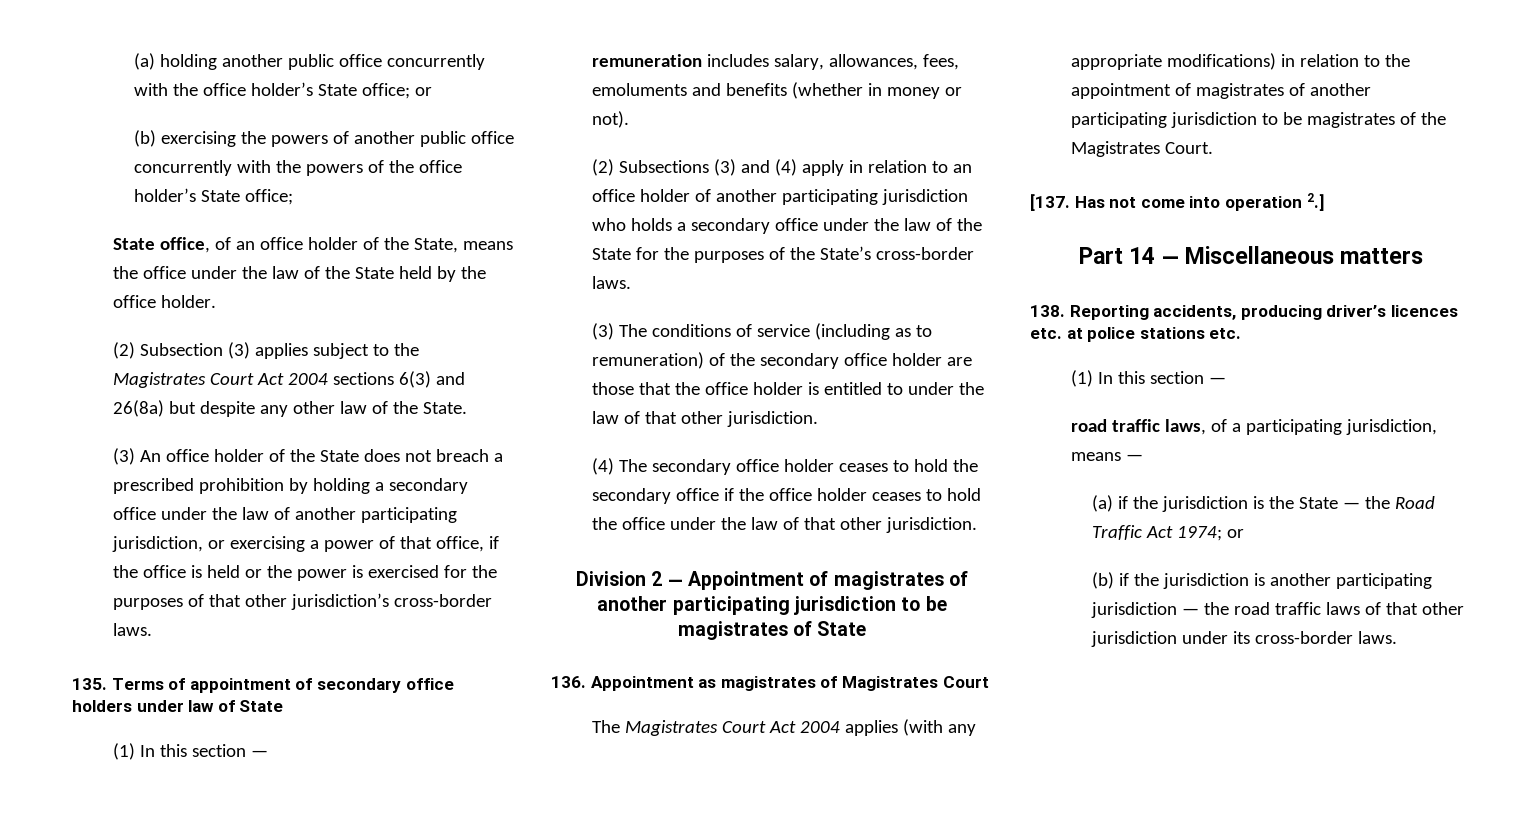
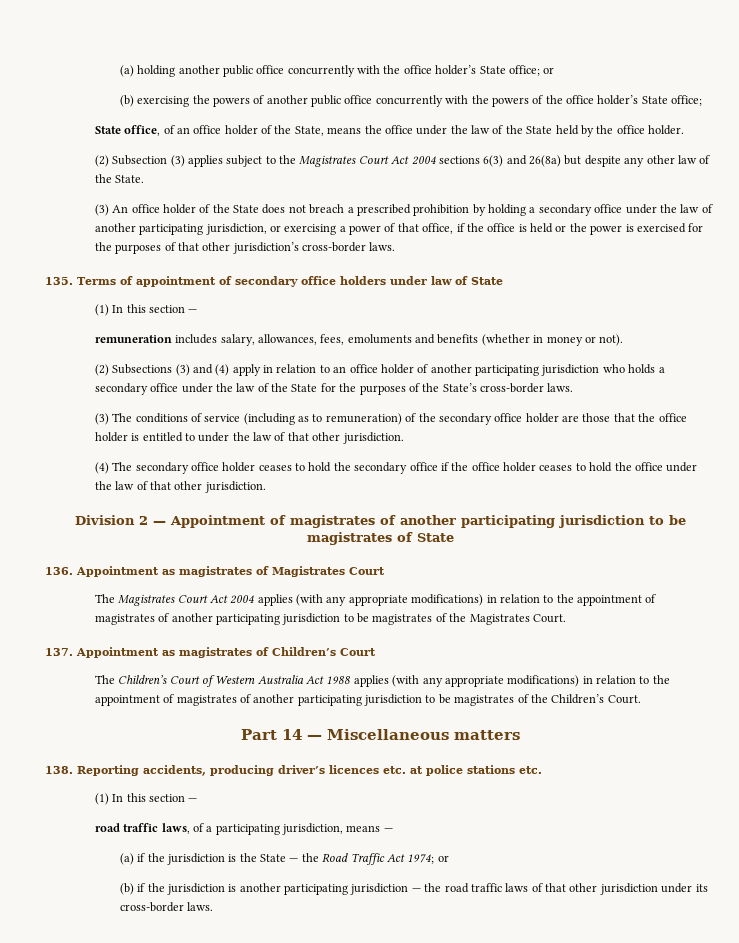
- [137. Has not come into operation 2.]
+ 137. Appointment as magistrates of Children’s Court
+ The Children’s Court of Western Australia Act 1988 applies (with any appropriate modifications) in relation to the appointment of magistrates of another participating jurisdiction to be magistrates of the Children’s Court.

